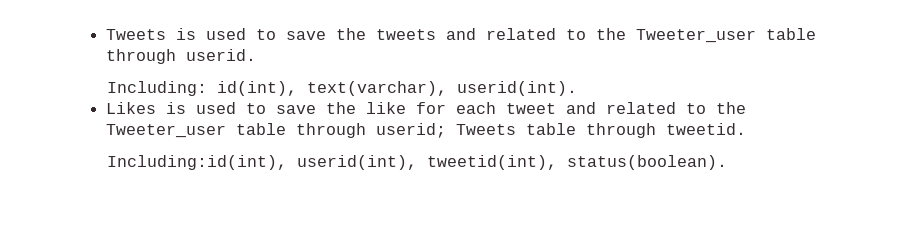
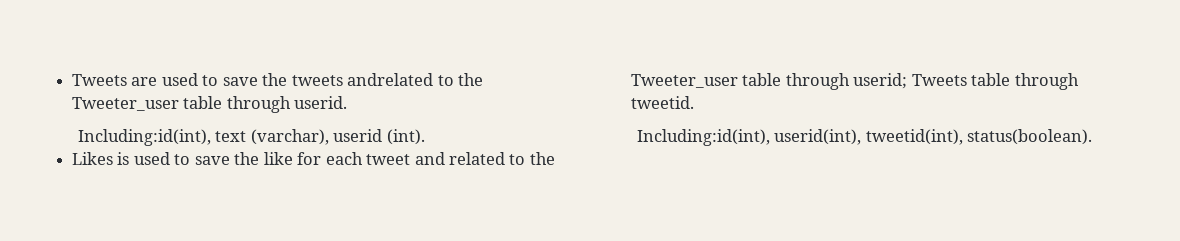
- Tweets is used to save the tweets and related to the Tweeter_user table through userid.
+ Tweets are used to save the tweets andrelated to the Tweeter_user table through userid.
- Including: id(int), text(varchar), userid(int).
+ Including:id(int), text (varchar), userid (int).

